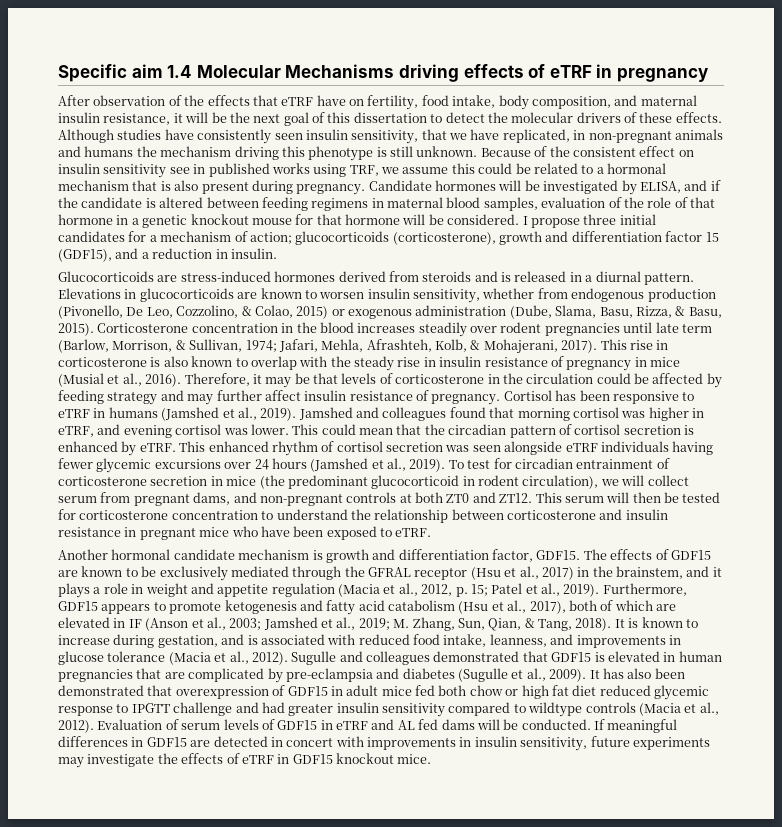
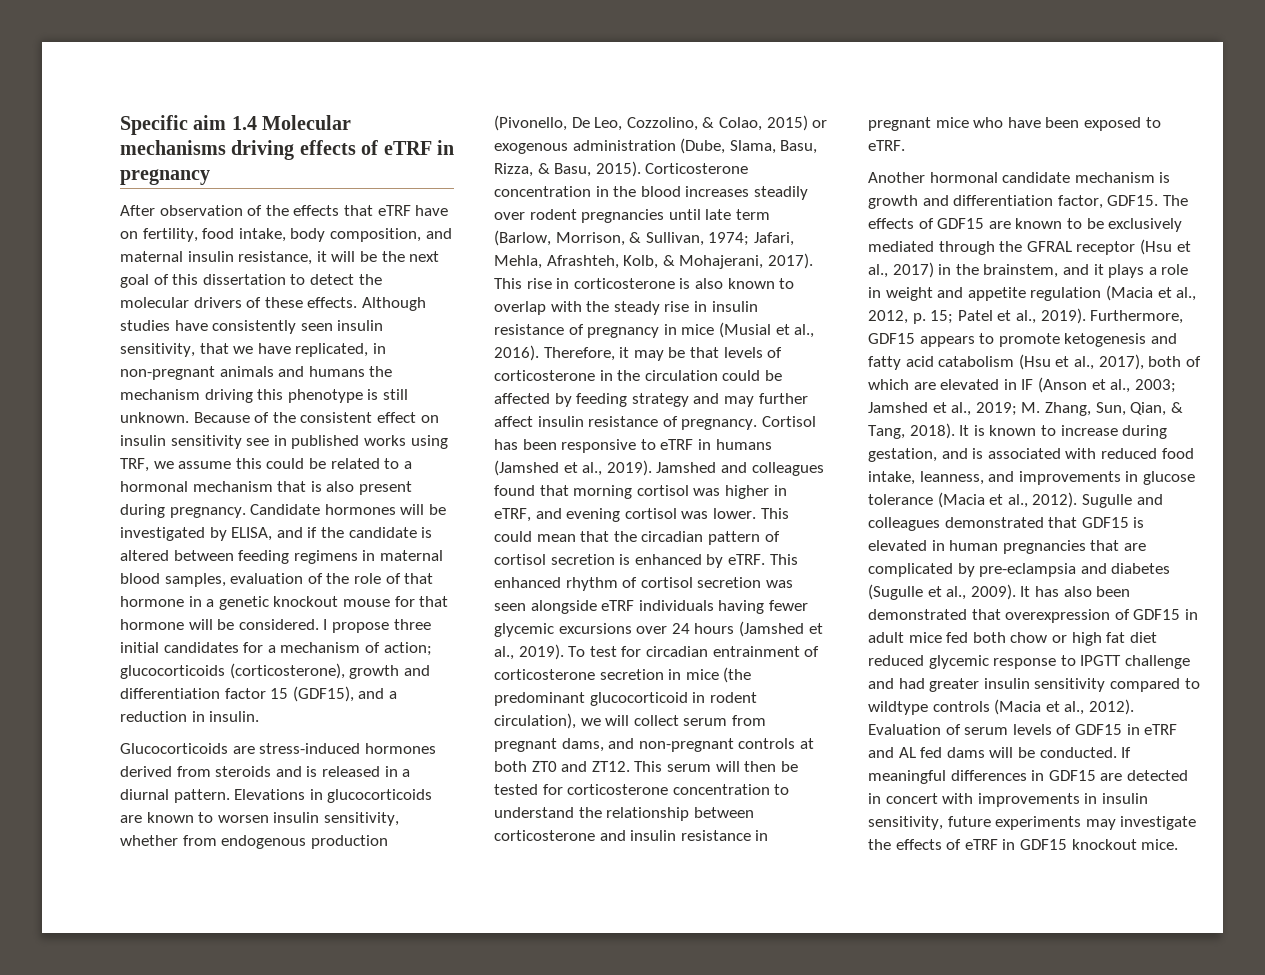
- Specific aim 1.4 Molecular Mechanisms driving effects of eTRF in pregnancy
+ Specific aim 1.4 Molecular mechanisms driving effects of eTRF in pregnancy

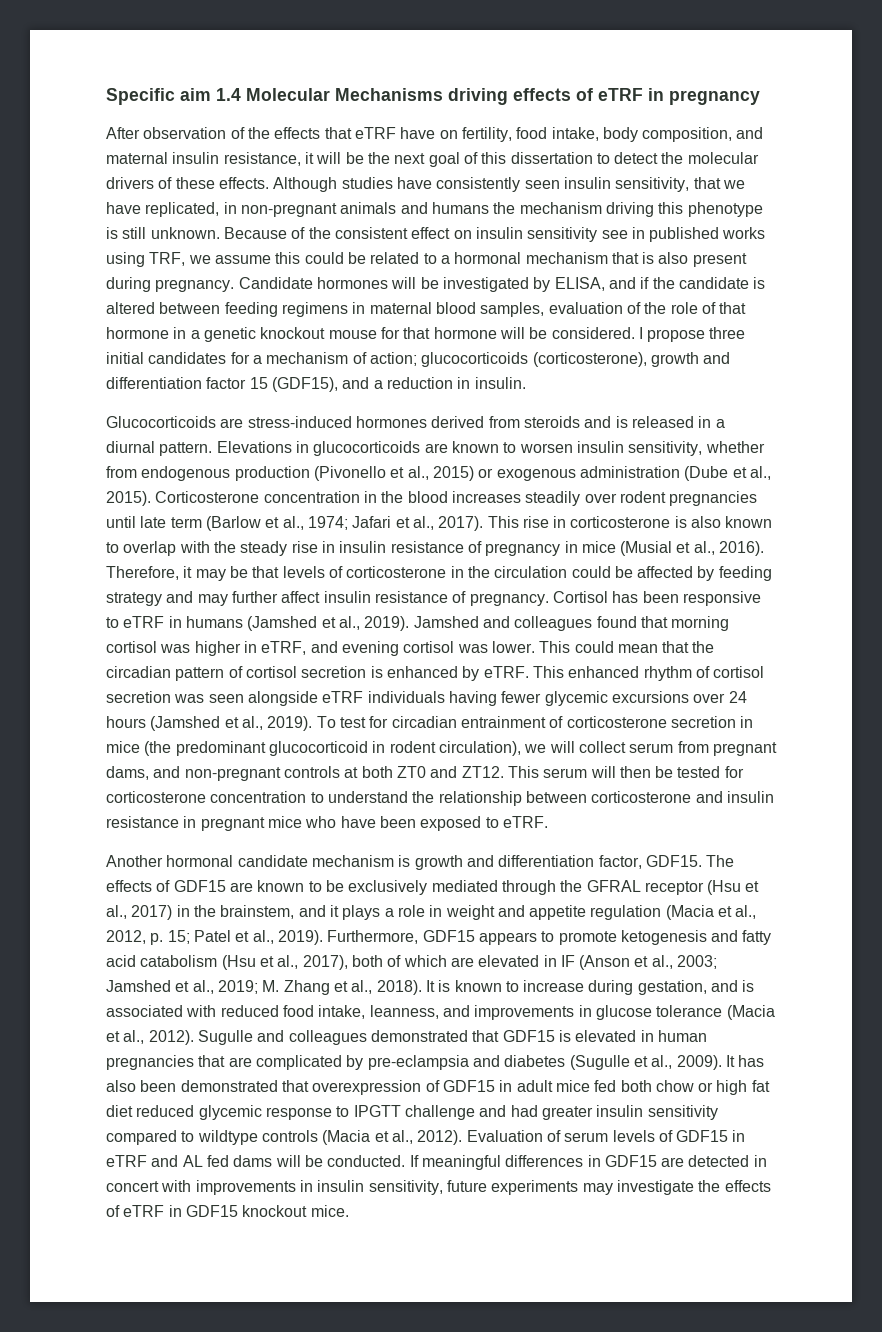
- Specific aim 1.4 Molecular mechanisms driving effects of eTRF in pregnancy
+ Specific aim 1.4 Molecular Mechanisms driving effects of eTRF in pregnancy
- Elevations in glucocorticoids are known to worsen insulin sensitivity, whether from endogenous production (Pivonello, De Leo, Cozzolino, & Colao, 2015) or exogenous administration (Dube, Slama, Basu, Rizza, & Basu, 2015).
+ Elevations in glucocorticoids are known to worsen insulin sensitivity, whether from endogenous production (Pivonello et al., 2015) or exogenous administration (Dube et al., 2015).
- Corticosterone concentration in the blood increases steadily over rodent pregnancies until late term (Barlow, Morrison, & Sullivan, 1974; Jafari, Mehla, Afrashteh, Kolb, & Mohajerani, 2017).
+ Corticosterone concentration in the blood increases steadily over rodent pregnancies until late term (Barlow et al., 1974; Jafari et al., 2017).
- Furthermore, GDF15 appears to promote ketogenesis and fatty acid catabolism (Hsu et al., 2017), both of which are elevated in IF (Anson et al., 2003; Jamshed et al., 2019; M. Zhang, Sun, Qian, & Tang, 2018).
+ Furthermore, GDF15 appears to promote ketogenesis and fatty acid catabolism (Hsu et al., 2017), both of which are elevated in IF (Anson et al., 2003; Jamshed et al., 2019; M. Zhang et al., 2018).

